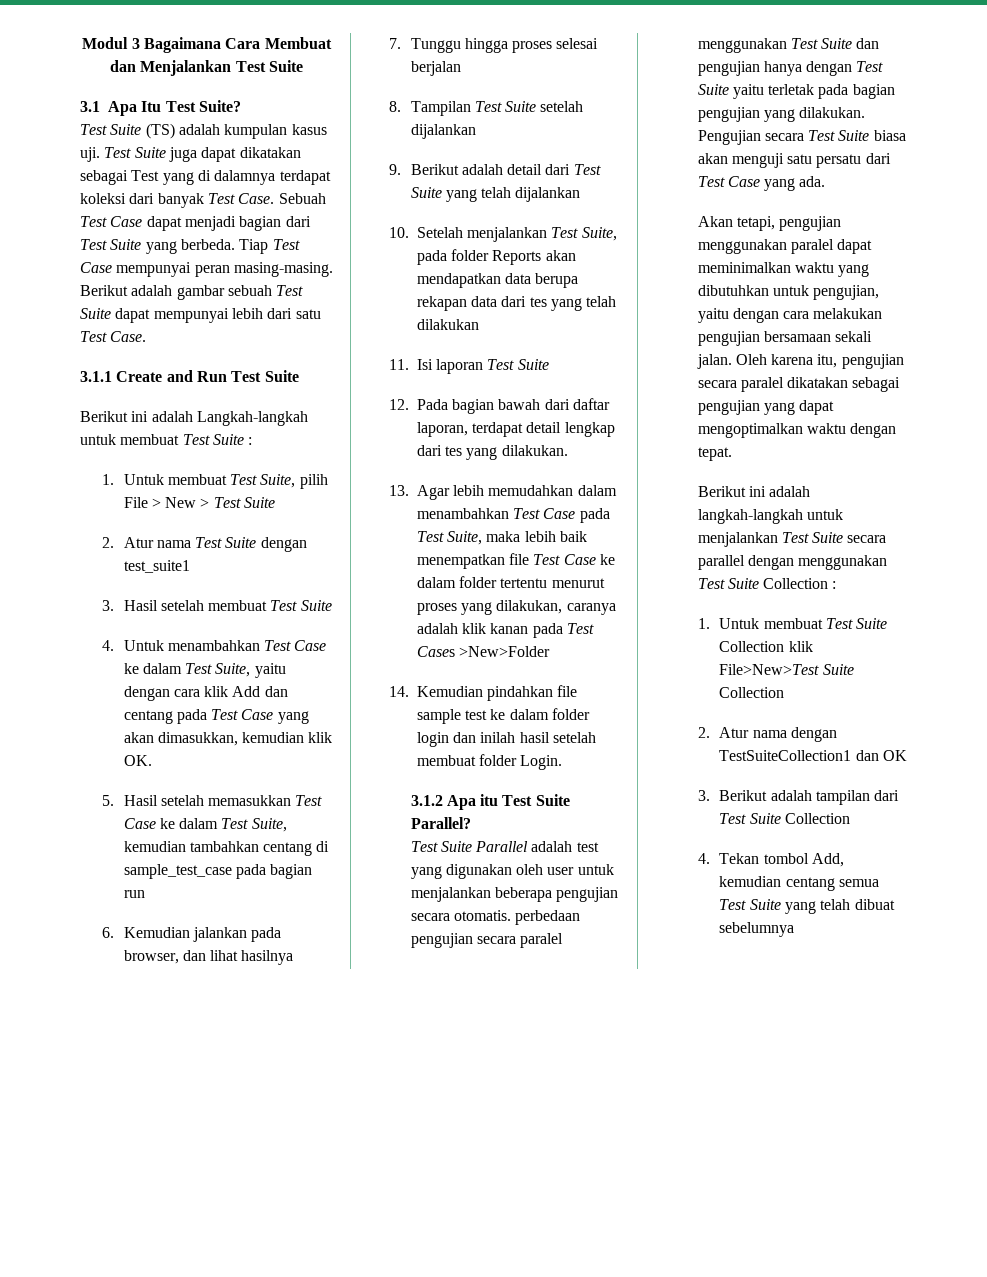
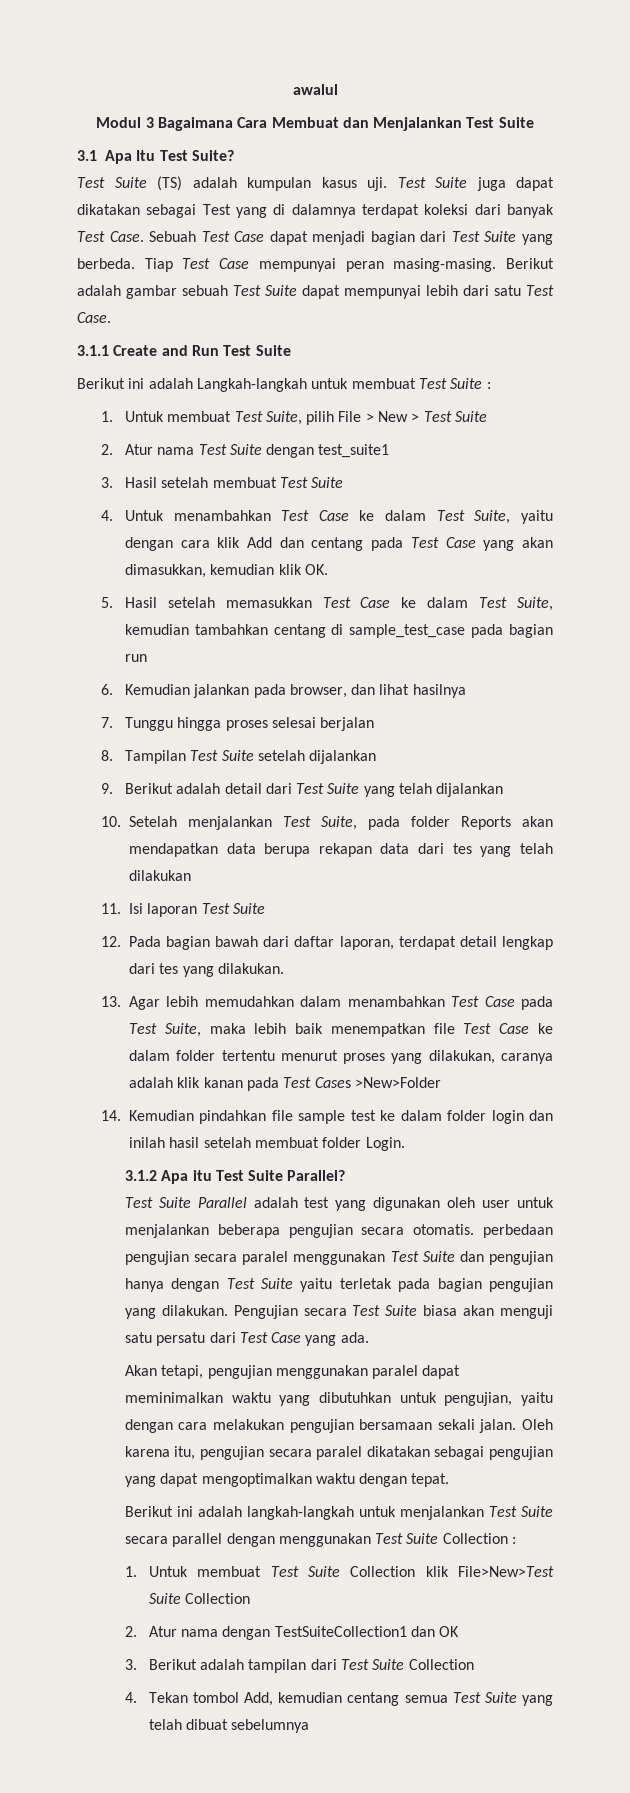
+ awalul

